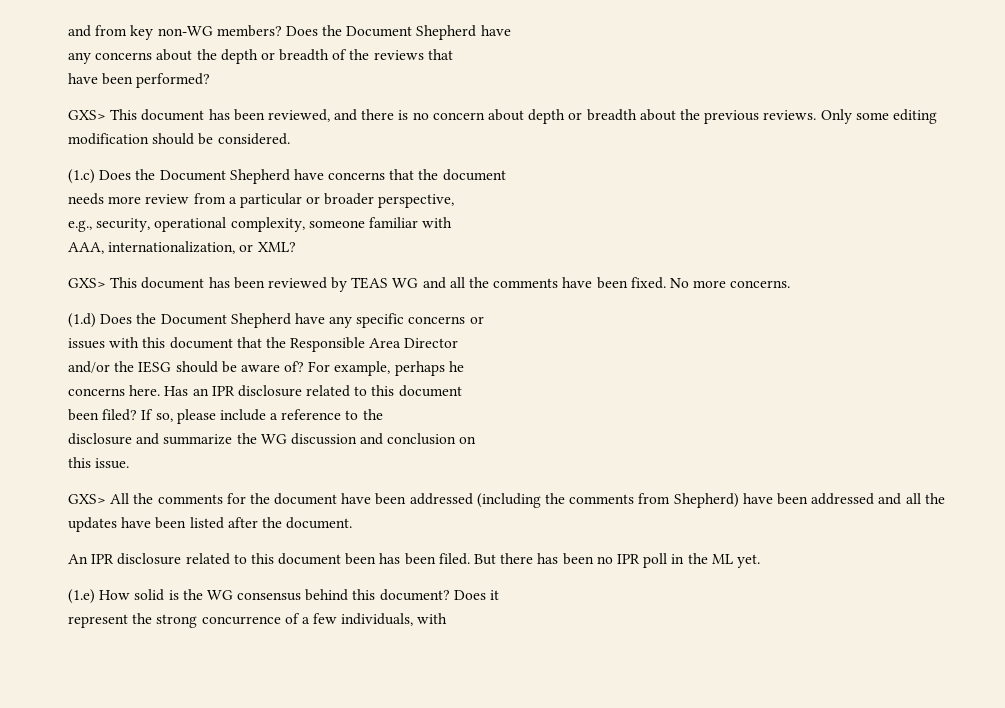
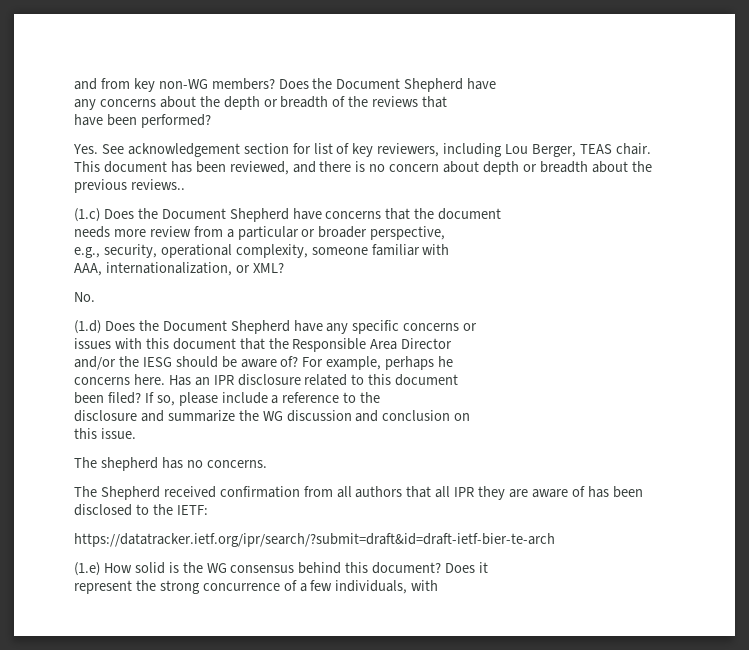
- GXS> This document has been reviewed, and there is no concern about depth or breadth about the previous reviews. Only some editing modification should be considered.
+ Yes. See acknowledgement section for list of key reviewers, including Lou Berger, TEAS chair. This document has been reviewed, and there is no concern about depth or breadth about the previous reviews..
- GXS> This document has been reviewed by TEAS WG and all the comments have been fixed. No more concerns.
+ No.
- GXS> All the comments for the document have been addressed (including the comments from Shepherd) have been addressed and all the updates have been listed after the document.
- An IPR disclosure related to this document been has been filed. But there has been no IPR poll in the ML yet.
+ The shepherd has no concerns.
+ The Shepherd received confirmation from all authors that all IPR they are aware of has been disclosed to the IETF:
+ https://datatracker.ietf.org/ipr/search/?submit=draft&id=draft-ietf-bier-te-arch

